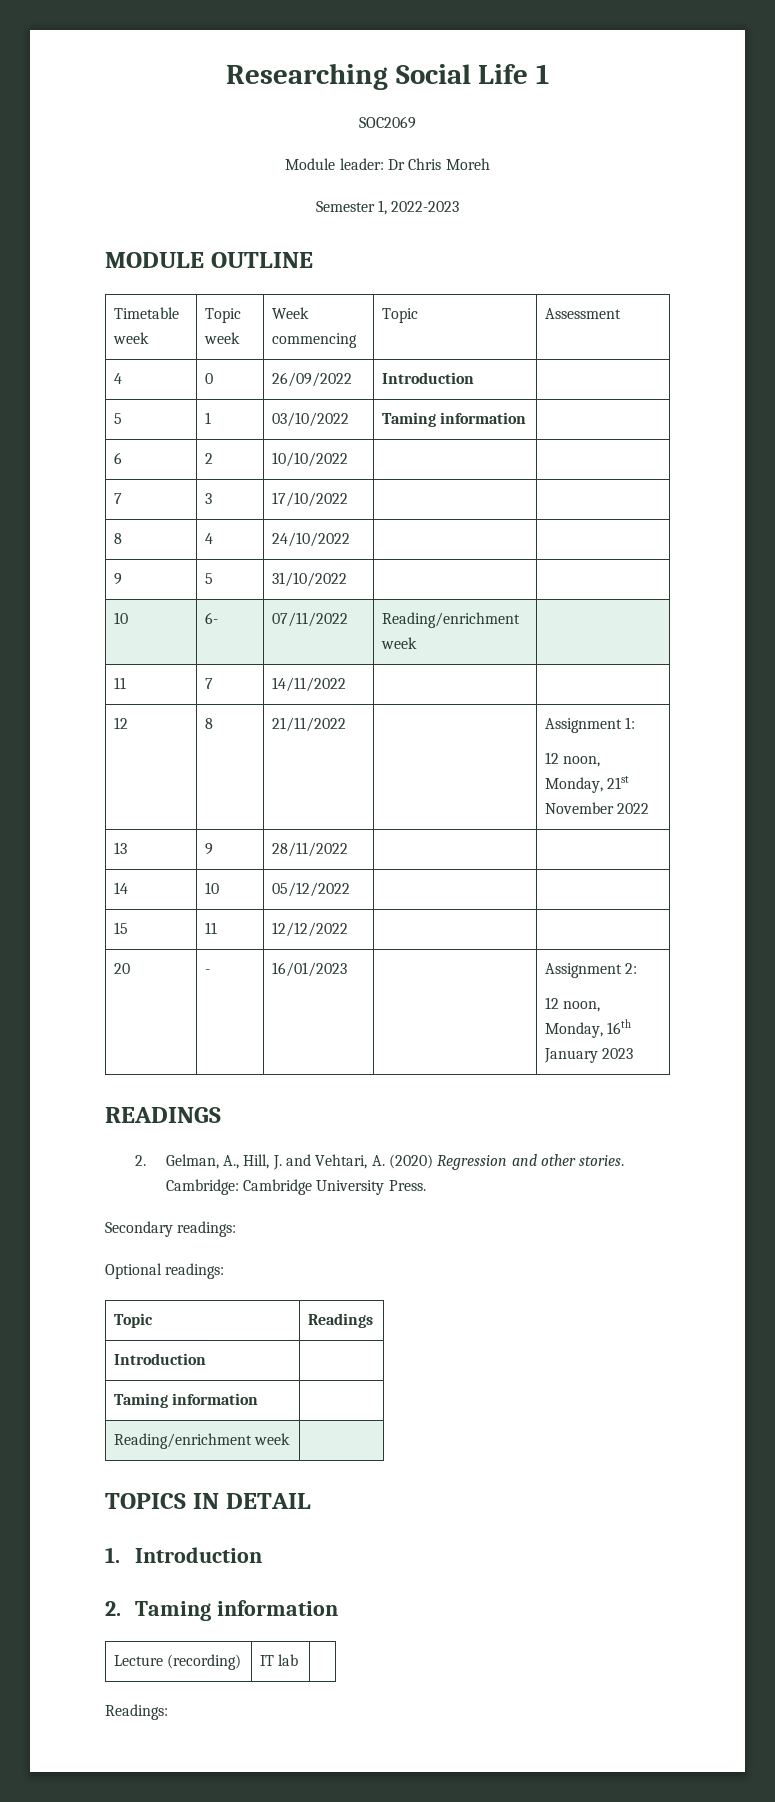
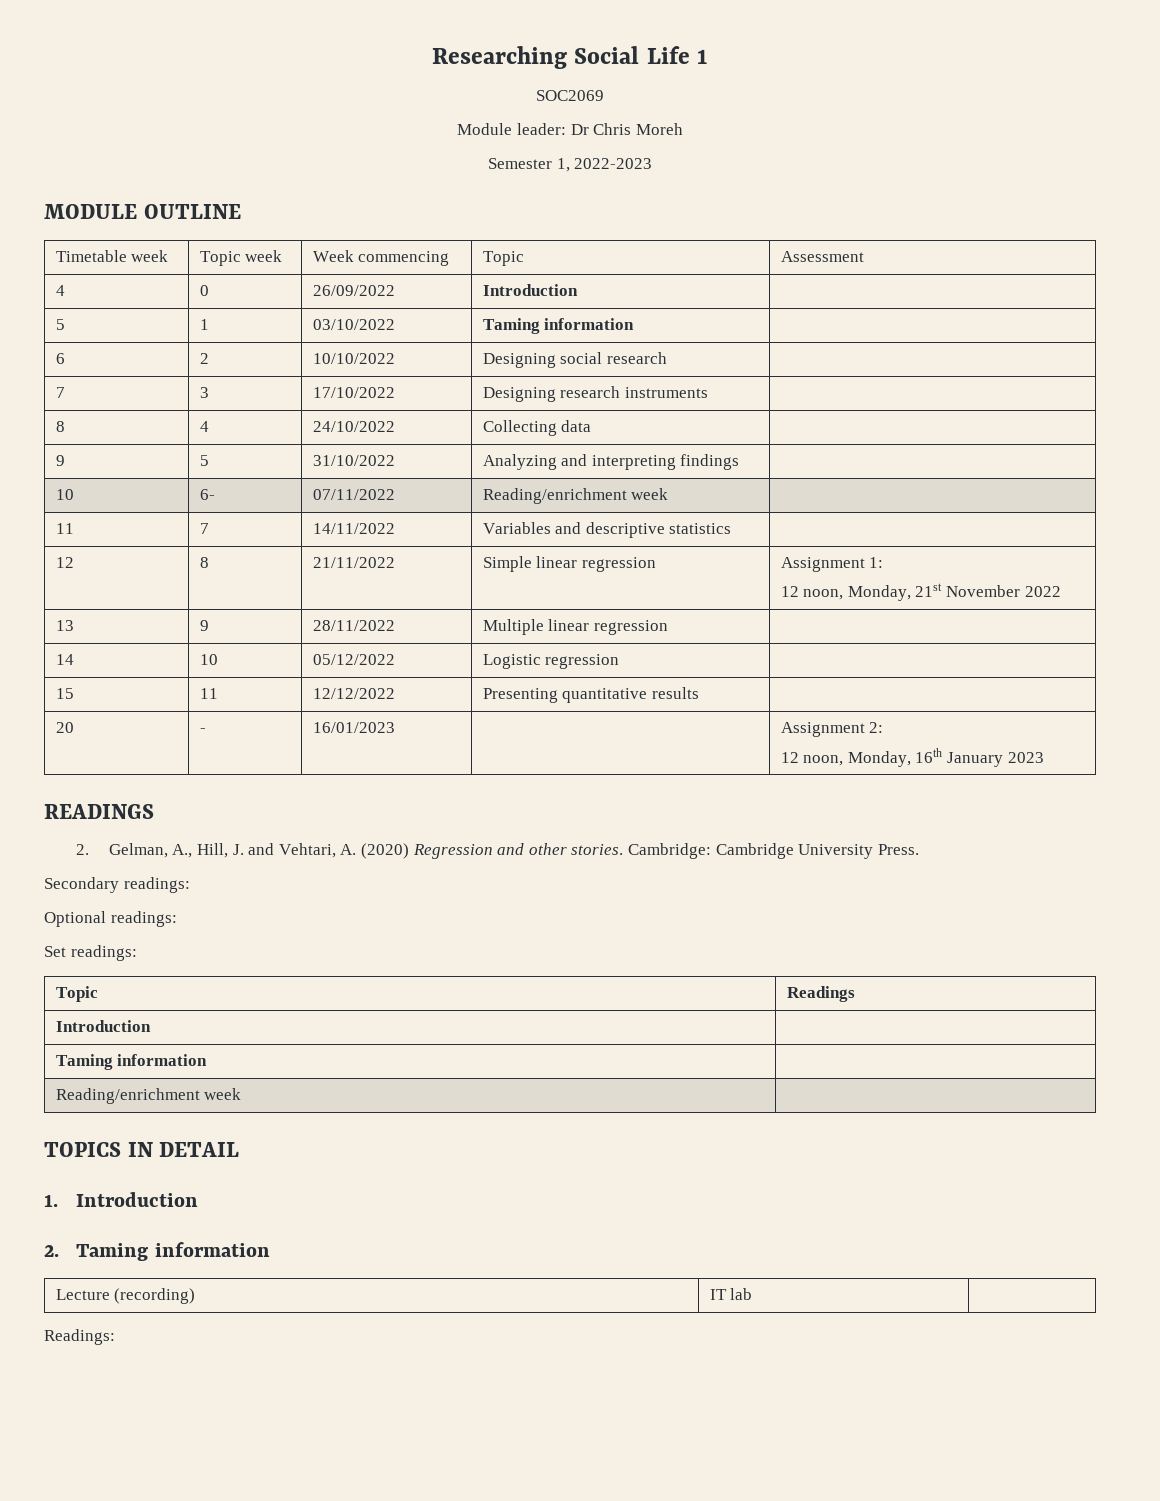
- 6 | 2 | 10/10/2022 | |
+ 6 | 2 | 10/10/2022 | Designing social research |
- 7 | 3 | 17/10/2022 | |
+ 7 | 3 | 17/10/2022 | Designing research instruments |
- 8 | 4 | 24/10/2022 | |
+ 8 | 4 | 24/10/2022 | Collecting data |
- 9 | 5 | 31/10/2022 | |
+ 9 | 5 | 31/10/2022 | Analyzing and interpreting findings |
- 11 | 7 | 14/11/2022 | |
+ 11 | 7 | 14/11/2022 | Variables and descriptive statistics |
- 12 | 8 | 21/11/2022 | | Assignment 1:
+ 12 | 8 | 21/11/2022 | Simple linear regression | Assignment 1:
- 13 | 9 | 28/11/2022 | |
+ 13 | 9 | 28/11/2022 | Multiple linear regression |
- 14 | 10 | 05/12/2022 | |
+ 14 | 10 | 05/12/2022 | Logistic regression |
- 15 | 11 | 12/12/2022 | |
+ 15 | 11 | 12/12/2022 | Presenting quantitative results |
+ Set readings:

